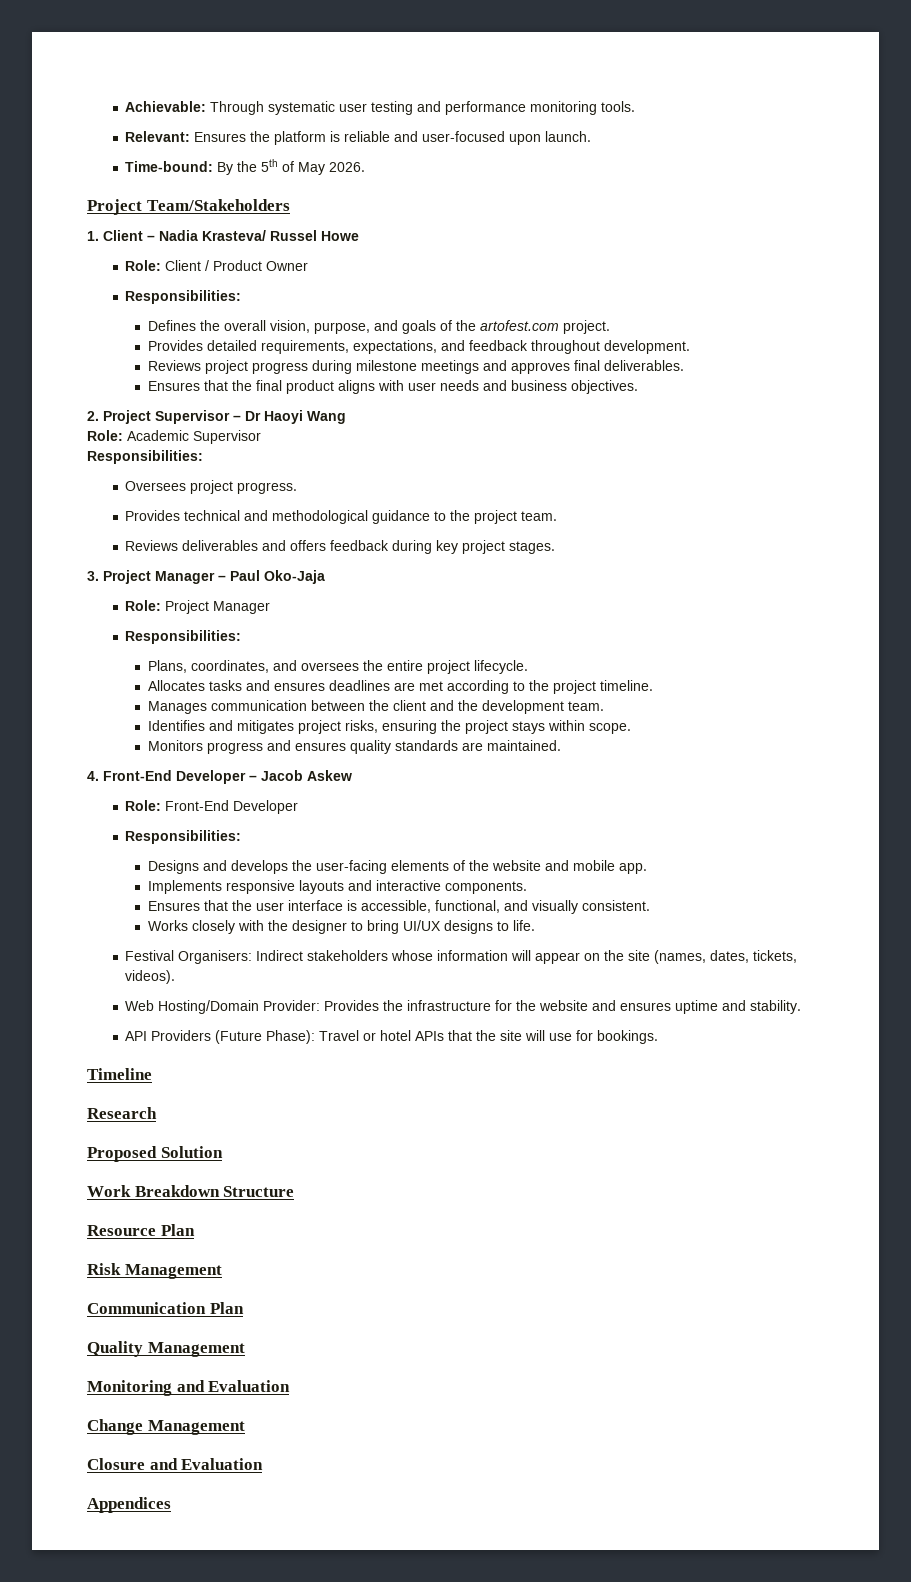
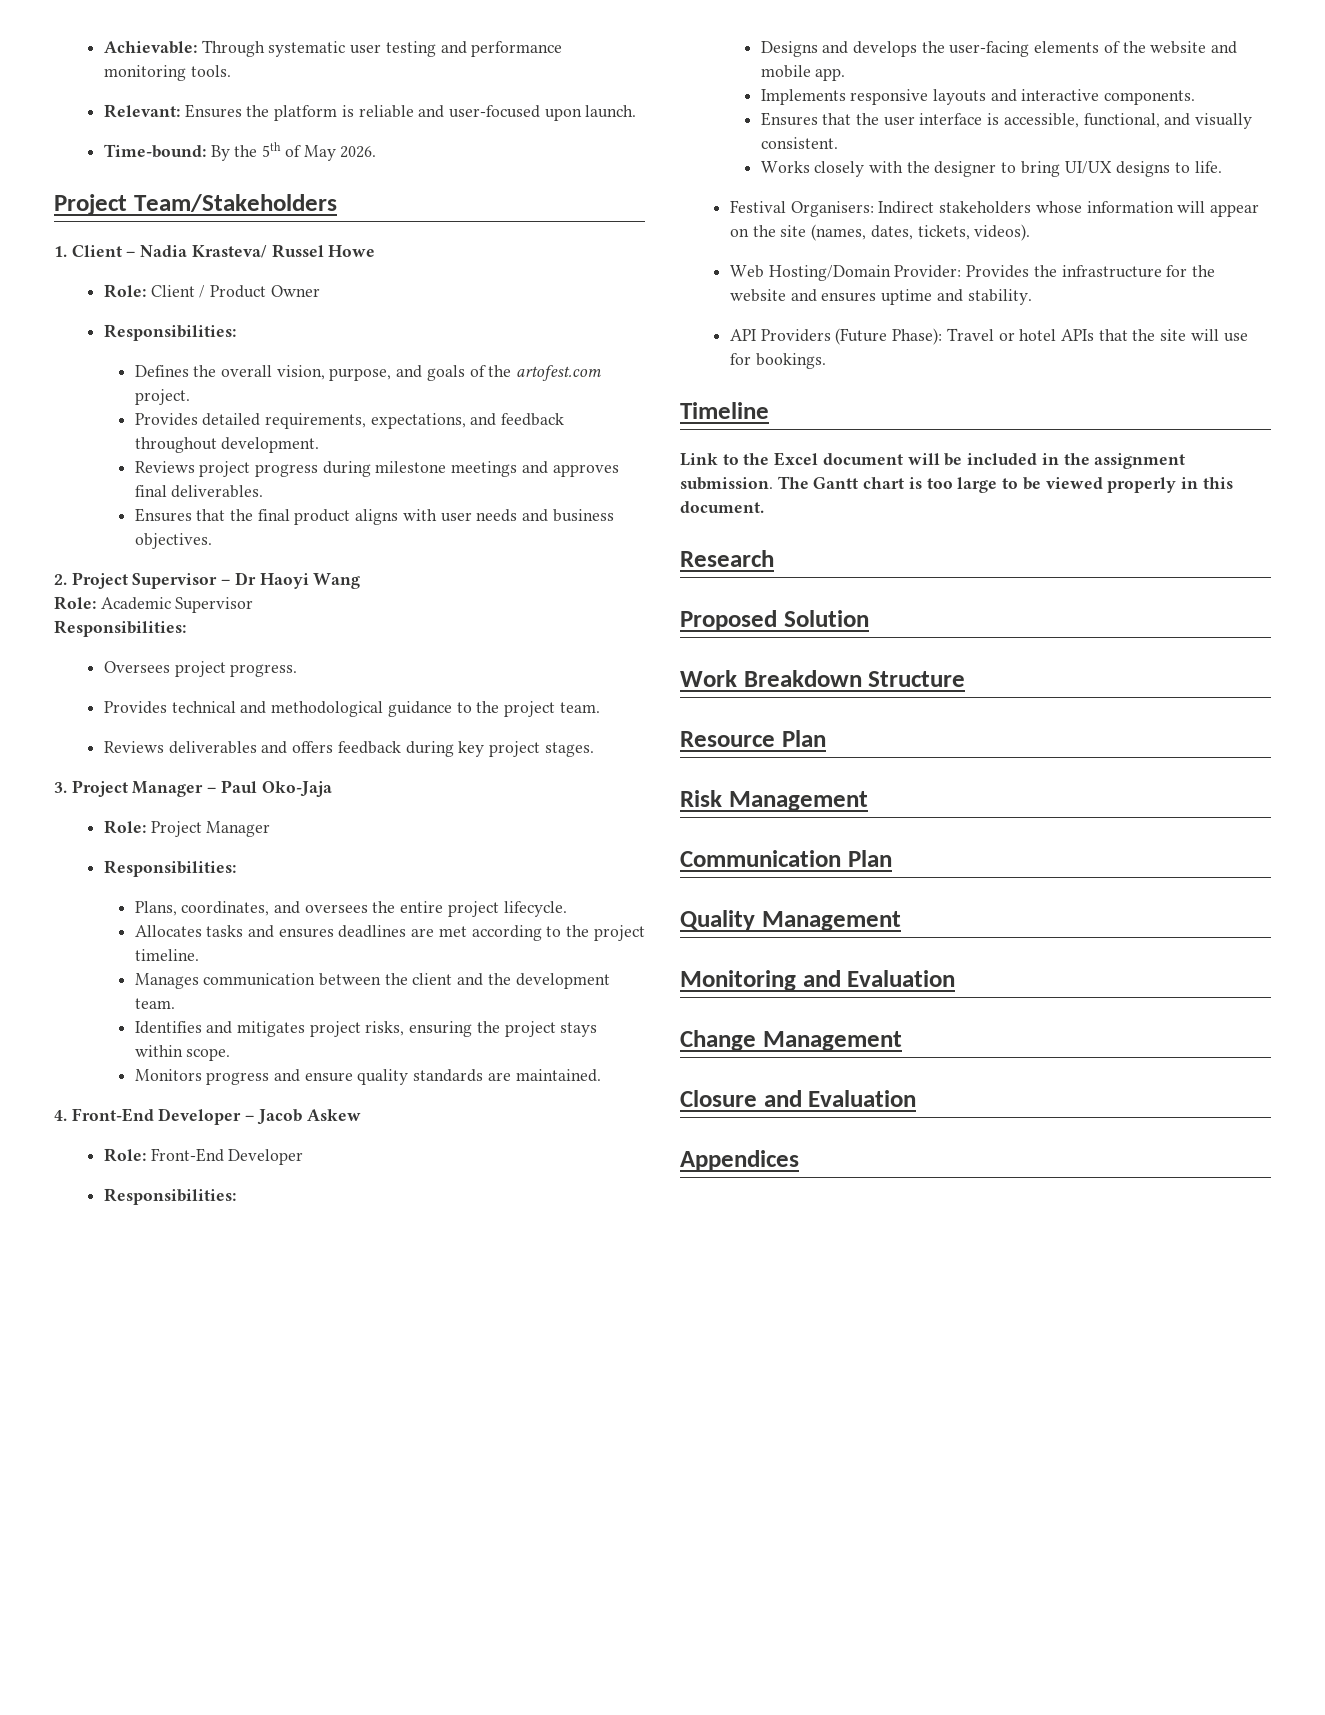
- Monitors progress and ensures quality standards are maintained.
+ Monitors progress and ensure quality standards are maintained.
+ Link to the Excel document will be included in the assignment submission. The Gantt chart is too large to be viewed properly in this document.

